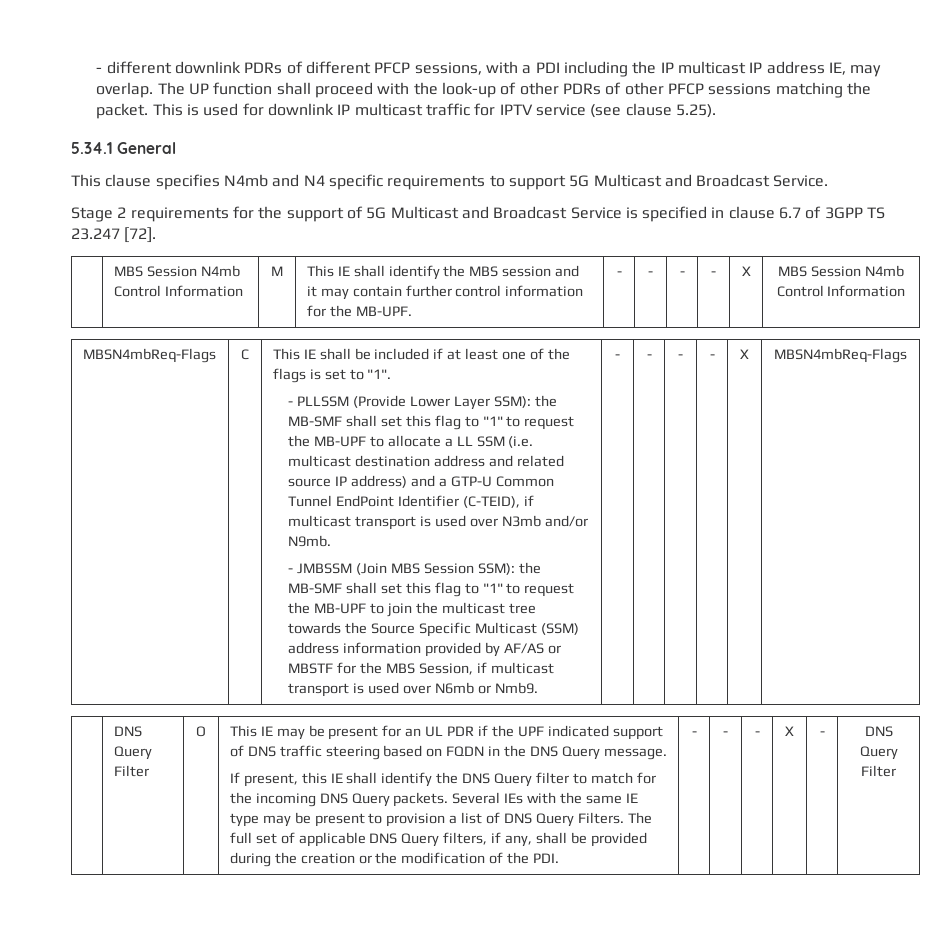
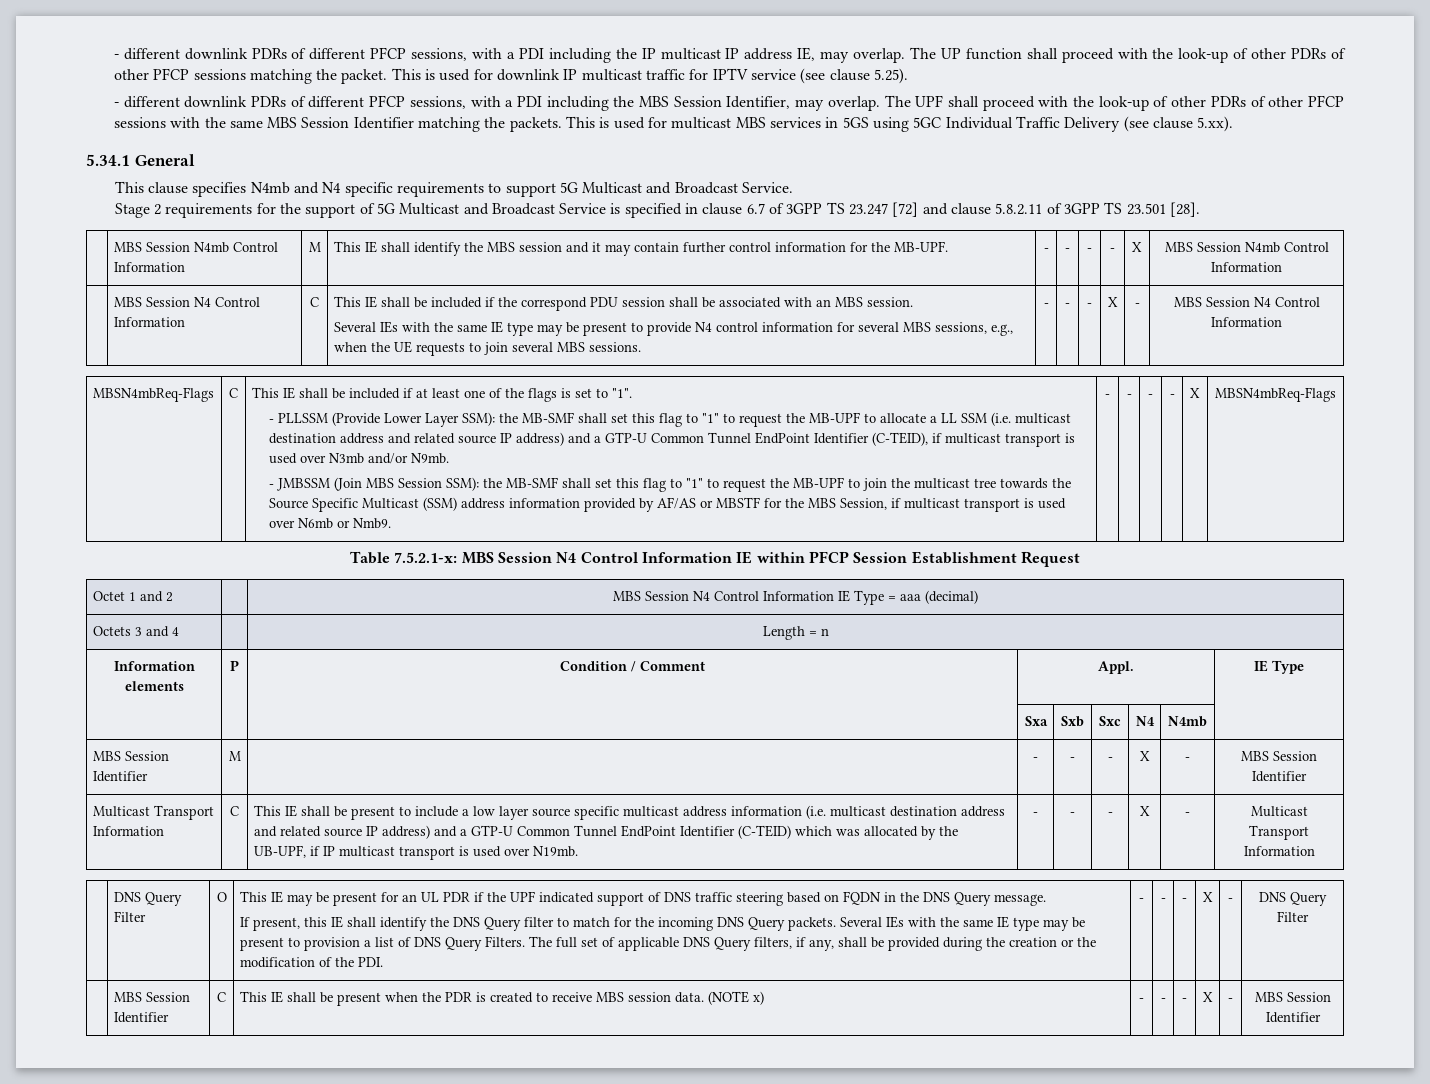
+ - different downlink PDRs of different PFCP sessions, with a PDI including the MBS Session Identifier, may overlap. The UPF shall proceed with the look-up of other PDRs of other PFCP sessions with the same MBS Session Identifier matching the packets. This is used for multicast MBS services in 5GS using 5GC Individual Traffic Delivery (see clause 5.xx).
- Stage 2 requirements for the support of 5G Multicast and Broadcast Service is specified in clause 6.7 of 3GPP TS 23.247 [72].
+ Stage 2 requirements for the support of 5G Multicast and Broadcast Service is specified in clause 6.7 of 3GPP TS 23.247 [72] and clause 5.8.2.11 of 3GPP TS 23.501 [28].
+ MBS Session N4 Control Information | C | This IE shall be included if the correspond PDU session shall be associated with an MBS session.
+ Several IEs with the same IE type may be present to provide N4 control information for several MBS sessions, e.g., when the UE requests to join several MBS sessions. | - | - | - | X | - | MBS Session N4 Control Information
+ Table 7.5.2.1-x: MBS Session N4 Control Information IE within PFCP Session Establishment Request
+ Octet 1 and 2 | | MBS Session N4 Control Information IE Type = aaa (decimal)
+ Octets 3 and 4 | | Length = n
+ Information elements | P | Condition / Comment | Appl. | IE Type
+ | | | Sxa | Sxb | Sxc | N4 | N4mb |
+ MBS Session Identifier | M | | - | - | - | X | - | MBS Session Identifier
+ Multicast Transport Information | C | This IE shall be present to include a low layer source specific multicast address information (i.e. multicast destination address and related source IP address) and a GTP-U Common Tunnel EndPoint Identifier (C-TEID) which was allocated by the UB-UPF, if IP multicast transport is used over N19mb. | - | - | - | X | - | Multicast Transport Information
+ | MBS Session Identifier | C | This IE shall be present when the PDR is created to receive MBS session data. (NOTE x) | - | - | - | X | - | MBS Session Identifier

